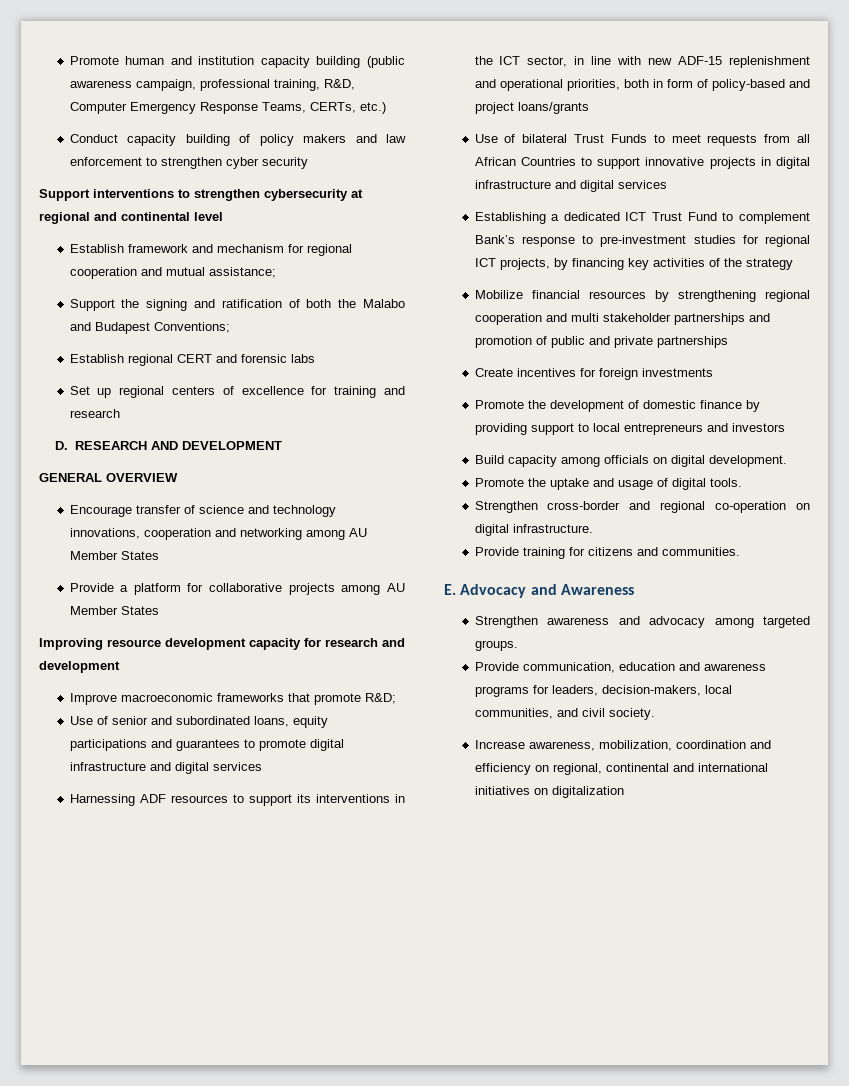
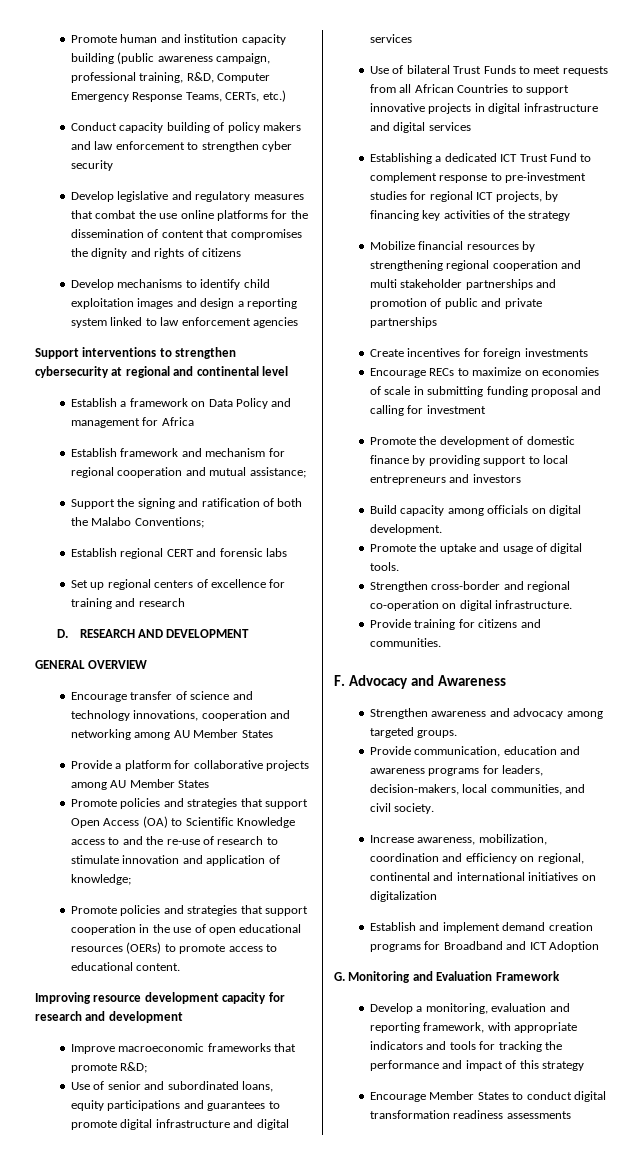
+ Develop legislative and regulatory measures that combat the use online platforms for the dissemination of content that compromises the dignity and rights of citizens
+ Develop mechanisms to identify child exploitation images and design a reporting system linked to law enforcement agencies
+ Establish a framework on Data Policy and management for Africa
- Support the signing and ratification of both the Malabo and Budapest Conventions;
+ Support the signing and ratification of both the Malabo Conventions;
+ Promote policies and strategies that support Open Access (OA) to Scientific Knowledge access to and the re-use of research to stimulate innovation and application of knowledge;
+ Promote policies and strategies that support cooperation in the use of open educational resources (OERs) to promote access to educational content.
- Harnessing ADF resources to support its interventions in the ICT sector, in line with new ADF-15 replenishment and operational priorities, both in form of policy-based and project loans/grants
- Establishing a dedicated ICT Trust Fund to complement Bank’s response to pre-investment studies for regional ICT projects, by financing key activities of the strategy
+ Establishing a dedicated ICT Trust Fund to complement response to pre-investment studies for regional ICT projects, by financing key activities of the strategy
+ Encourage RECs to maximize on economies of scale in submitting funding proposal and calling for investment
- E. Advocacy and Awareness
+ F. Advocacy and Awareness
+ Establish and implement demand creation programs for Broadband and ICT Adoption
+ G. Monitoring and Evaluation Framework
+ Develop a monitoring, evaluation and reporting framework, with appropriate indicators and tools for tracking the performance and impact of this strategy
+ Encourage Member States to conduct digital transformation readiness assessments

